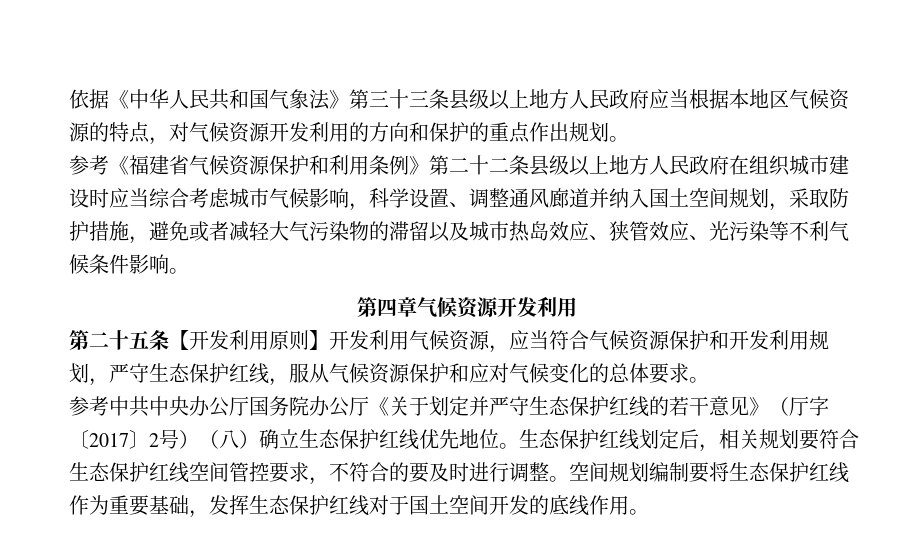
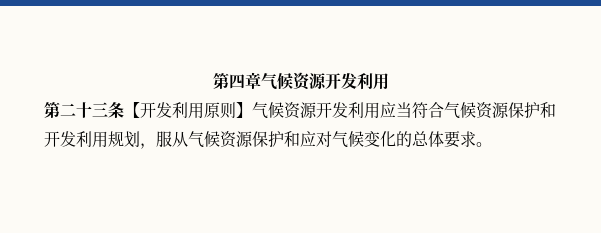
- 依据《中华人民共和国气象法》第三十三条县级以上地方人民政府应当根据本地区气候资源的特点，对气候资源开发利用的方向和保护的重点作出规划。
- 参考《福建省气候资源保护和利用条例》第二十二条县级以上地方人民政府在组织城市建设时应当综合考虑城市气候影响，科学设置、调整通风廊道并纳入国土空间规划，采取防护措施，避免或者减轻大气污染物的滞留以及城市热岛效应、狭管效应、光污染等不利气候条件影响。
- 第二十五条【开发利用原则】开发利用气候资源，应当符合气候资源保护和开发利用规划，严守生态保护红线，服从气候资源保护和应对气候变化的总体要求。
+ 第二十三条【开发利用原则】气候资源开发利用应当符合气候资源保护和开发利用规划，服从气候资源保护和应对气候变化的总体要求。
- 参考中共中央办公厅国务院办公厅《关于划定并严守生态保护红线的若干意见》（厅字〔2017〕2号）（八）确立生态保护红线优先地位。生态保护红线划定后，相关规划要符合生态保护红线空间管控要求，不符合的要及时进行调整。空间规划编制要将生态保护红线作为重要基础，发挥生态保护红线对于国土空间开发的底线作用。

